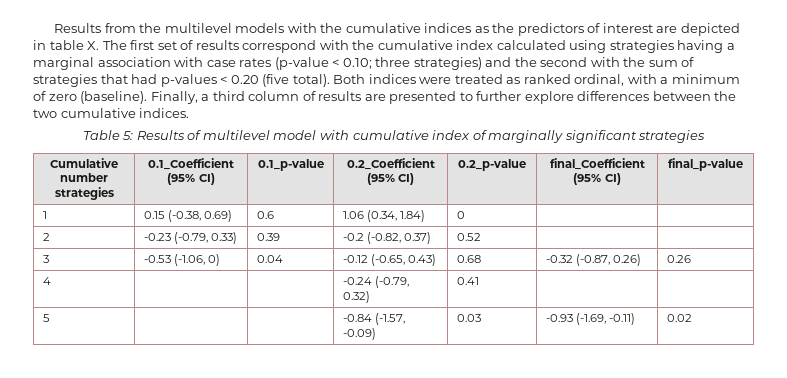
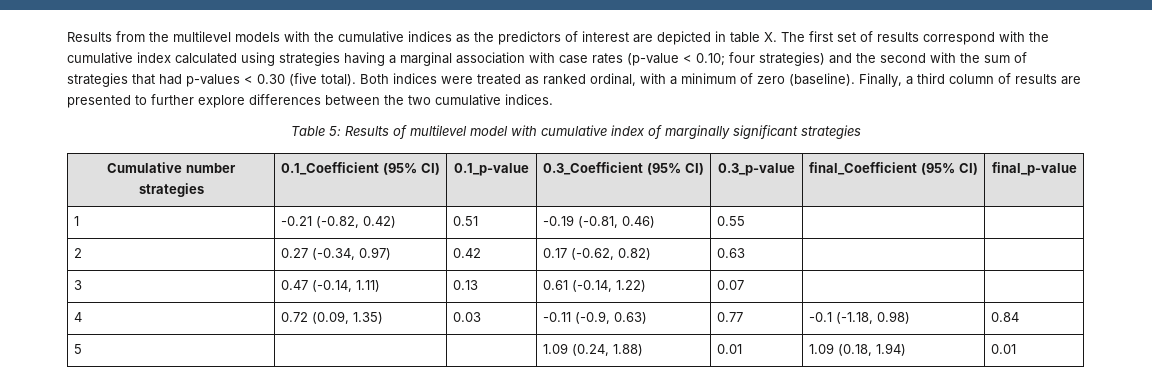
- Results from the multilevel models with the cumulative indices as the predictors of interest are depicted in table X. The first set of results correspond with the cumulative index calculated using strategies having a marginal association with case rates (p-value < 0.10; three strategies) and the second with the sum of strategies that had p-values < 0.20 (five total).
+ Results from the multilevel models with the cumulative indices as the predictors of interest are depicted in table X. The first set of results correspond with the cumulative index calculated using strategies having a marginal association with case rates (p-value < 0.10; four strategies) and the second with the sum of strategies that had p-values < 0.30 (five total).
- Cumulative number strategies | 0.1_Coefficient (95% CI) | 0.1_p-value | 0.2_Coefficient (95% CI) | 0.2_p-value | final_Coefficient (95% CI) | final_p-value
+ Cumulative number strategies | 0.1_Coefficient (95% CI) | 0.1_p-value | 0.3_Coefficient (95% CI) | 0.3_p-value | final_Coefficient (95% CI) | final_p-value
- 1 | 0.15 (-0.38, 0.69) | 0.6 | 1.06 (0.34, 1.84) | 0 | |
- 2 | -0.23 (-0.79, 0.33) | 0.39 | -0.2 (-0.82, 0.37) | 0.52 | |
- 3 | -0.53 (-1.06, 0) | 0.04 | -0.12 (-0.65, 0.43) | 0.68 | -0.32 (-0.87, 0.26) | 0.26
- 4 | | | -0.24 (-0.79, 0.32) | 0.41 | |
- 5 | | | -0.84 (-1.57, -0.09) | 0.03 | -0.93 (-1.69, -0.11) | 0.02
+ 1 | -0.21 (-0.82, 0.42) | 0.51 | -0.19 (-0.81, 0.46) | 0.55 | |
+ 2 | 0.27 (-0.34, 0.97) | 0.42 | 0.17 (-0.62, 0.82) | 0.63 | |
+ 3 | 0.47 (-0.14, 1.11) | 0.13 | 0.61 (-0.14, 1.22) | 0.07 | |
+ 4 | 0.72 (0.09, 1.35) | 0.03 | -0.11 (-0.9, 0.63) | 0.77 | -0.1 (-1.18, 0.98) | 0.84
+ 5 | | | 1.09 (0.24, 1.88) | 0.01 | 1.09 (0.18, 1.94) | 0.01

